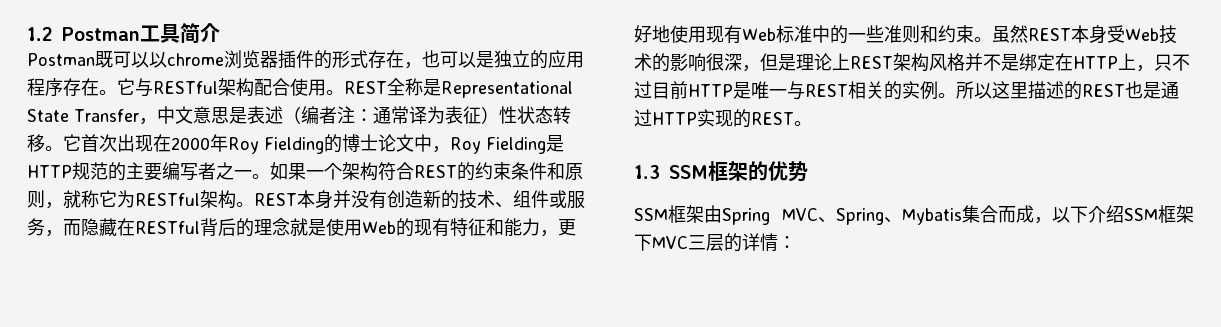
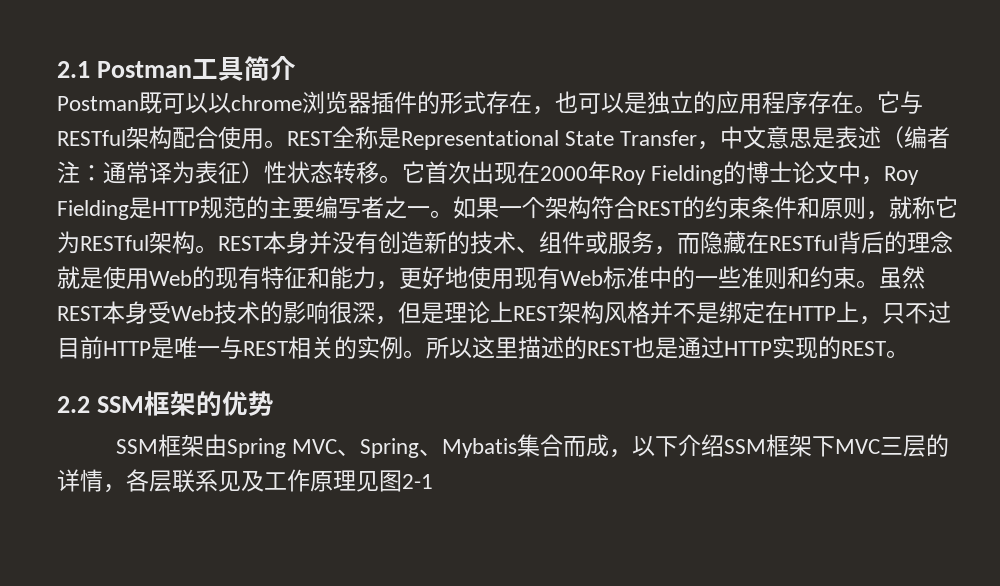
- 1.2 Postman工具简介
+ 2.1 Postman工具简介
- 1.3 SSM框架的优势
+ 2.2 SSM框架的优势
- SSM框架由Spring MVC、Spring、Mybatis集合而成，以下介绍SSM框架下MVC三层的详情：
+ SSM框架由Spring MVC、Spring、Mybatis集合而成，以下介绍SSM框架下MVC三层的详情，各层联系见及工作原理见图2-1

